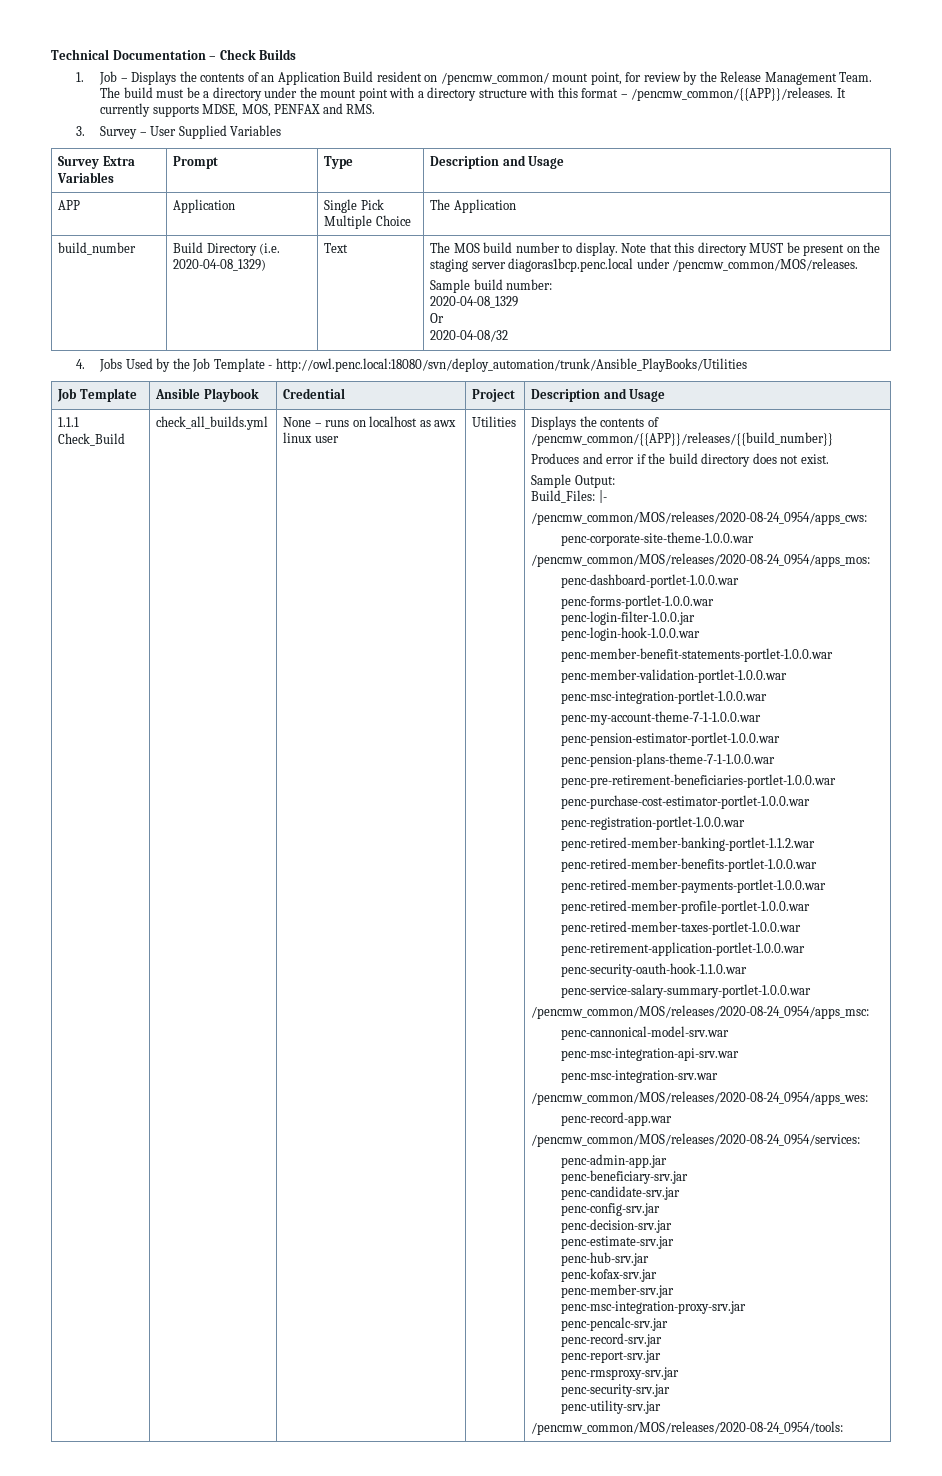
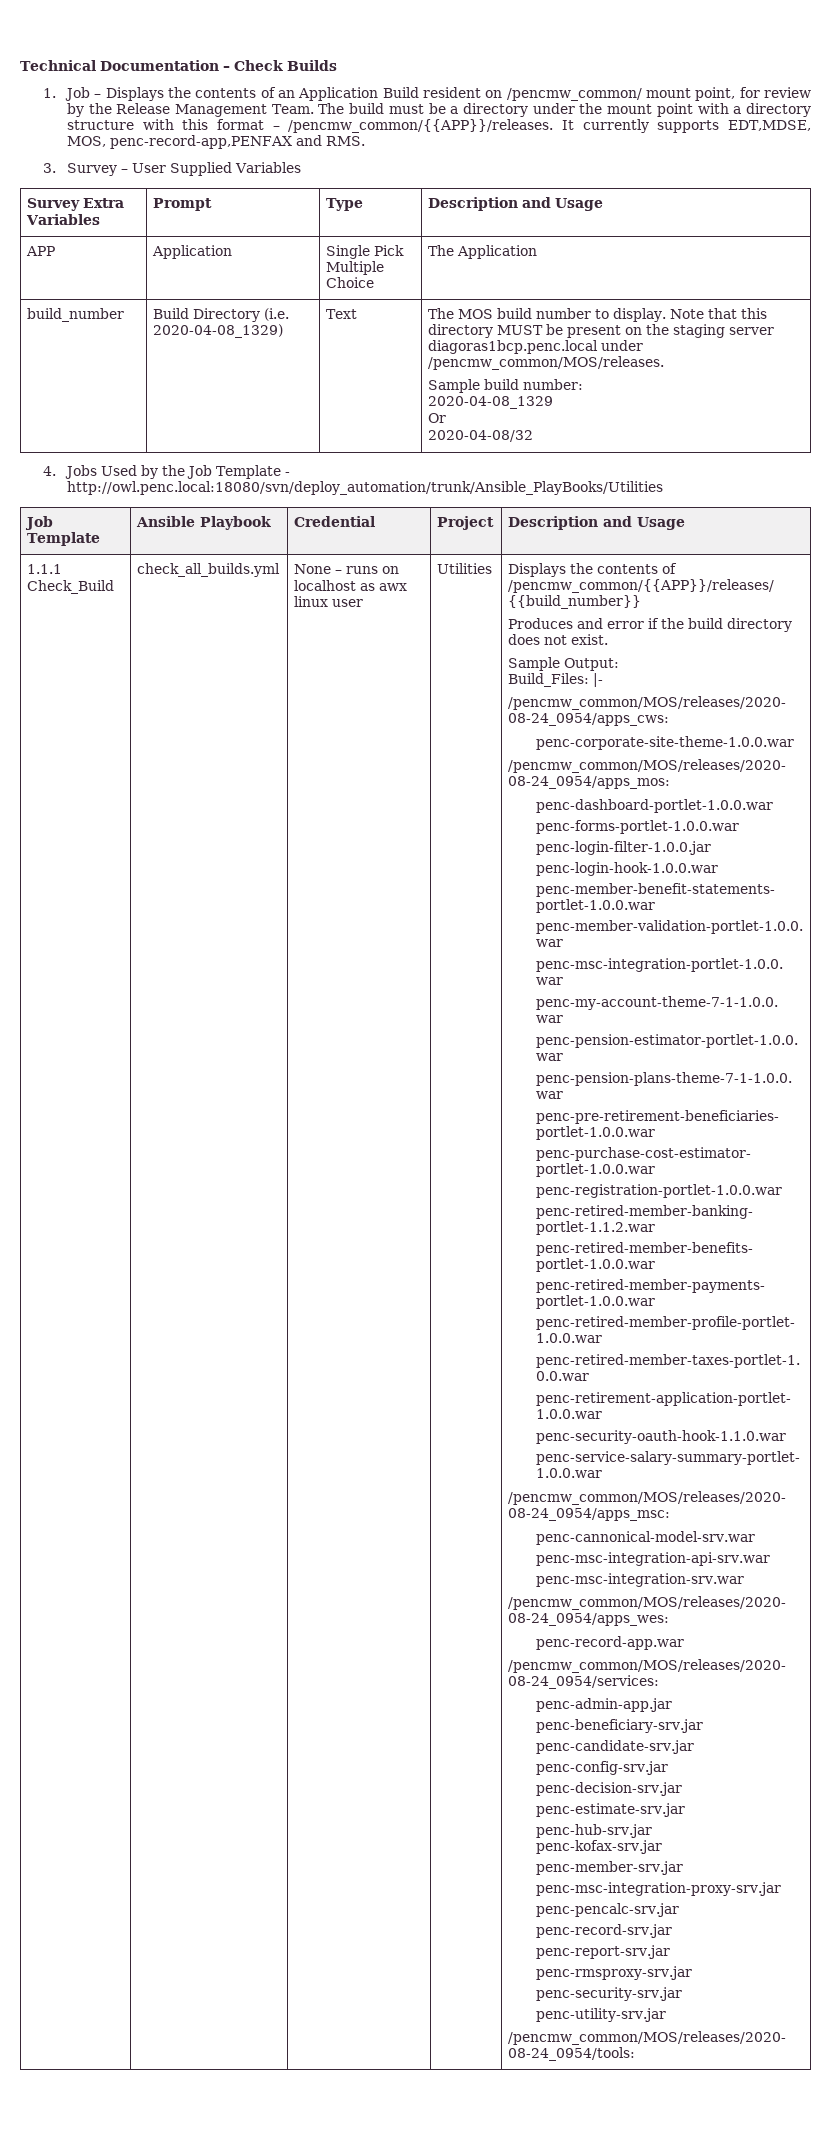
- It currently supports MDSE, MOS, PENFAX and RMS.
+ It currently supports EDT,MDSE, MOS, penc-record-app,PENFAX and RMS.

